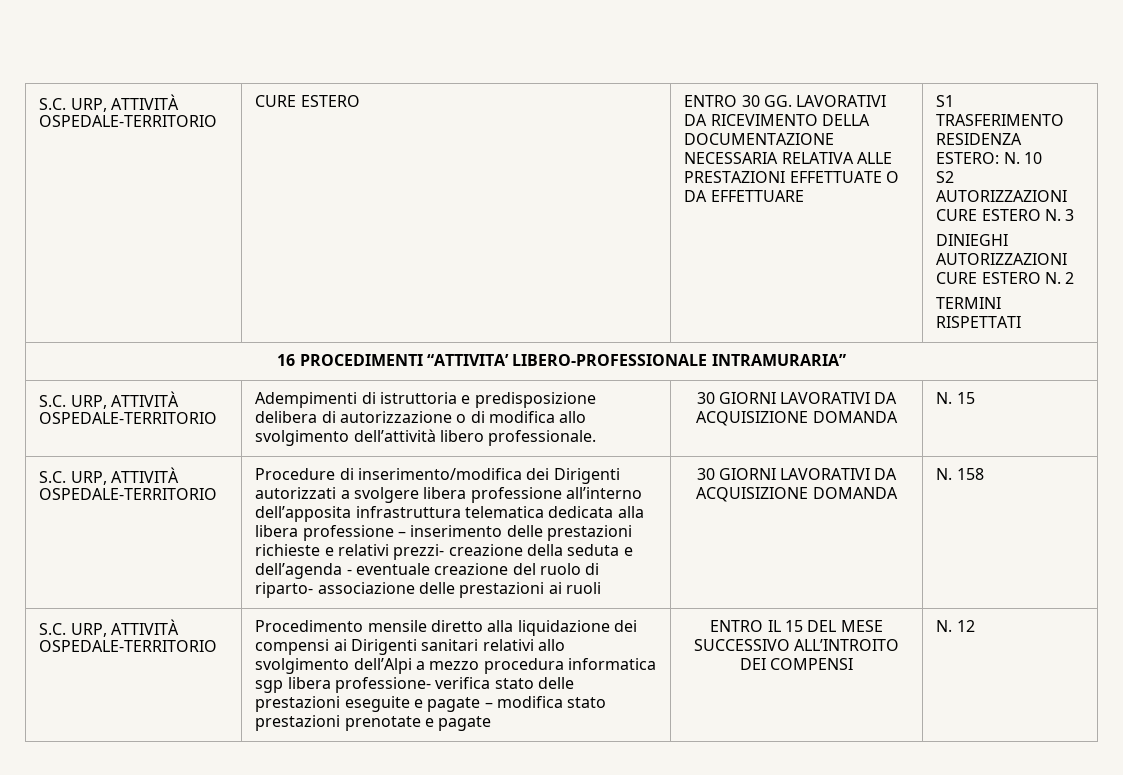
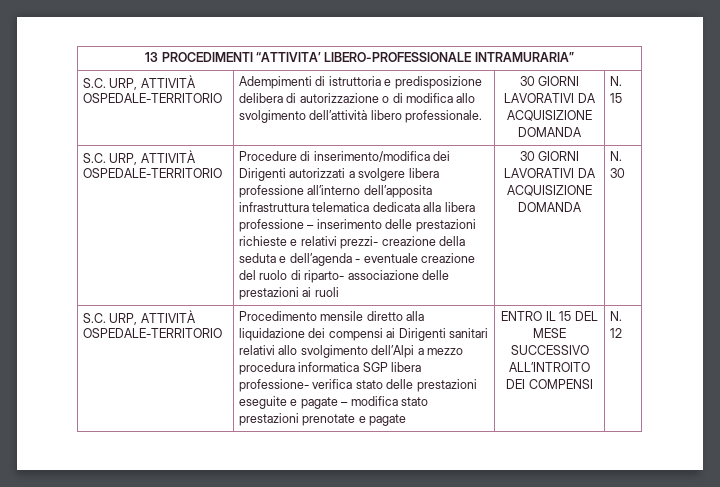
- S.C. URP, ATTIVITÀ OSPEDALE-TERRITORIO | CURE ESTERO | ENTRO 30 GG. LAVORATIVI DA RICEVIMENTO DELLA DOCUMENTAZIONE NECESSARIA RELATIVA ALLE PRESTAZIONI EFFETTUATE O DA EFFETTUARE | S1 TRASFERIMENTO RESIDENZA ESTERO: N. 10
- S2 AUTORIZZAZIONI CURE ESTERO N. 3
- DINIEGHI AUTORIZZAZIONI CURE ESTERO N. 2
- TERMINI RISPETTATI
- 16 PROCEDIMENTI “ATTIVITA’ LIBERO-PROFESSIONALE INTRAMURARIA”
+ 13 PROCEDIMENTI “ATTIVITA’ LIBERO-PROFESSIONALE INTRAMURARIA”
- N. 158
+ N. 30
- Procedimento mensile diretto alla liquidazione dei compensi ai Dirigenti sanitari relativi allo svolgimento dell’Alpi a mezzo procedura informatica sgp libera professione- verifica stato delle prestazioni eseguite e pagate – modifica stato prestazioni prenotate e pagate
+ Procedimento mensile diretto alla liquidazione dei compensi ai Dirigenti sanitari relativi allo svolgimento dell’Alpi a mezzo procedura informatica SGP libera professione- verifica stato delle prestazioni eseguite e pagate – modifica stato prestazioni prenotate e pagate

